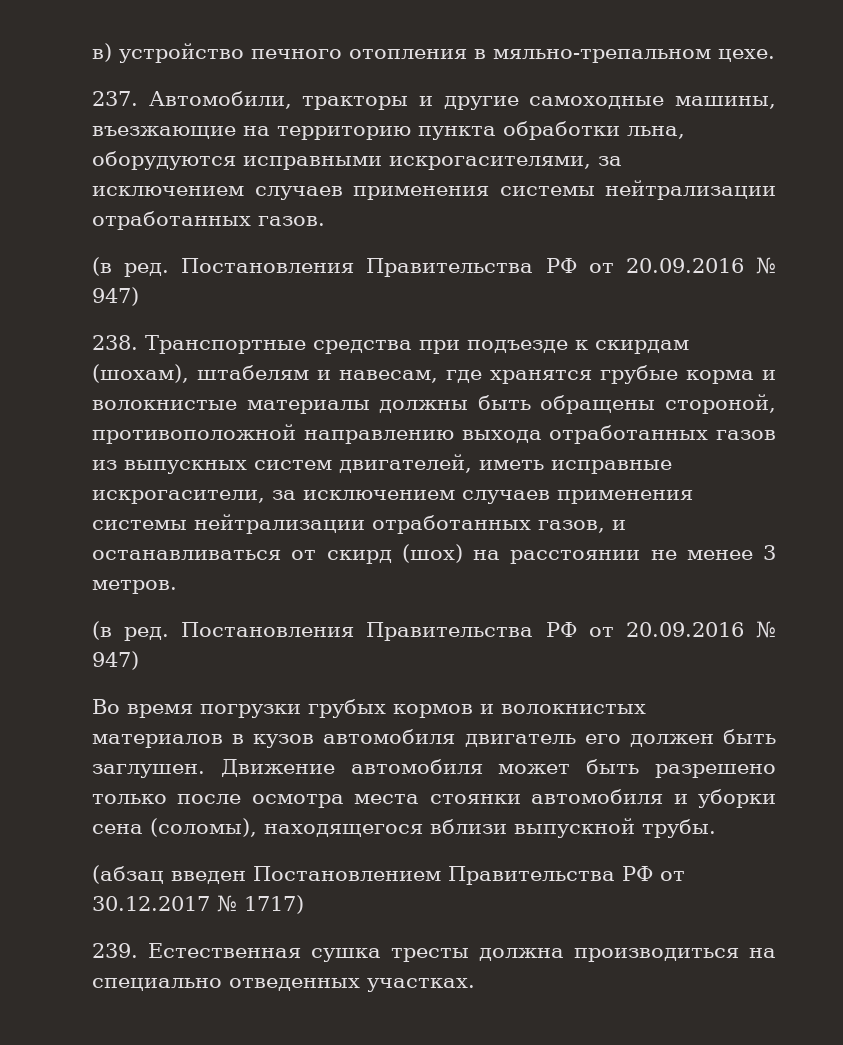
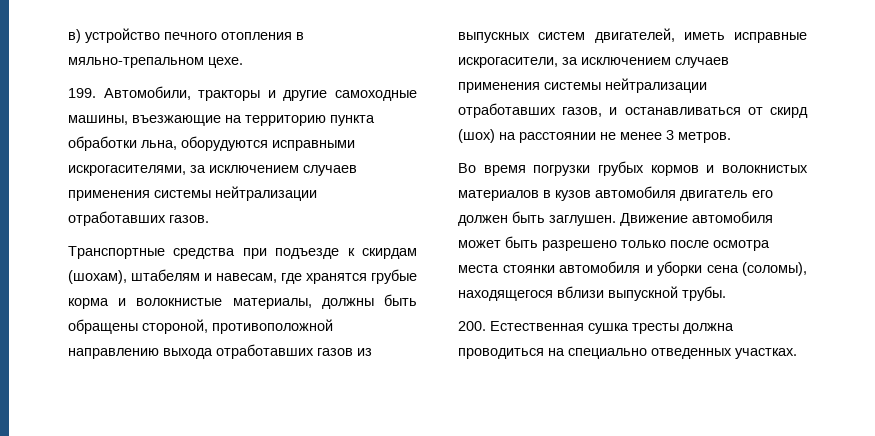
- 237. Автомобили, тракторы и другие самоходные машины, въезжающие на территорию пункта обработки льна, оборудуются исправными искрогасителями, за исключением случаев применения системы нейтрализации отработанных газов.
- (в ред. Постановления Правительства РФ от 20.09.2016 № 947)
- 238. Транспортные средства при подъезде к скирдам (шохам), штабелям и навесам, где хранятся грубые корма и волокнистые материалы должны быть обращены стороной, противоположной направлению выхода отработанных газов из выпускных систем двигателей, иметь исправные искрогасители, за исключением случаев применения системы нейтрализации отработанных газов, и останавливаться от скирд (шох) на расстоянии не менее 3 метров.
- (в ред. Постановления Правительства РФ от 20.09.2016 № 947)
+ 199. Автомобили, тракторы и другие самоходные машины, въезжающие на территорию пункта обработки льна, оборудуются исправными искрогасителями, за исключением случаев применения системы нейтрализации отработавших газов.
+ Транспортные средства при подъезде к скирдам (шохам), штабелям и навесам, где хранятся грубые корма и волокнистые материалы, должны быть обращены стороной, противоположной направлению выхода отработавших газов из выпускных систем двигателей, иметь исправные искрогасители, за исключением случаев применения системы нейтрализации отработавших газов, и останавливаться от скирд (шох) на расстоянии не менее 3 метров.
- (абзац введен Постановлением Правительства РФ от 30.12.2017 № 1717)
- 239. Естественная сушка тресты должна производиться на специально отведенных участках.
+ 200. Естественная сушка тресты должна проводиться на специально отведенных участках.

